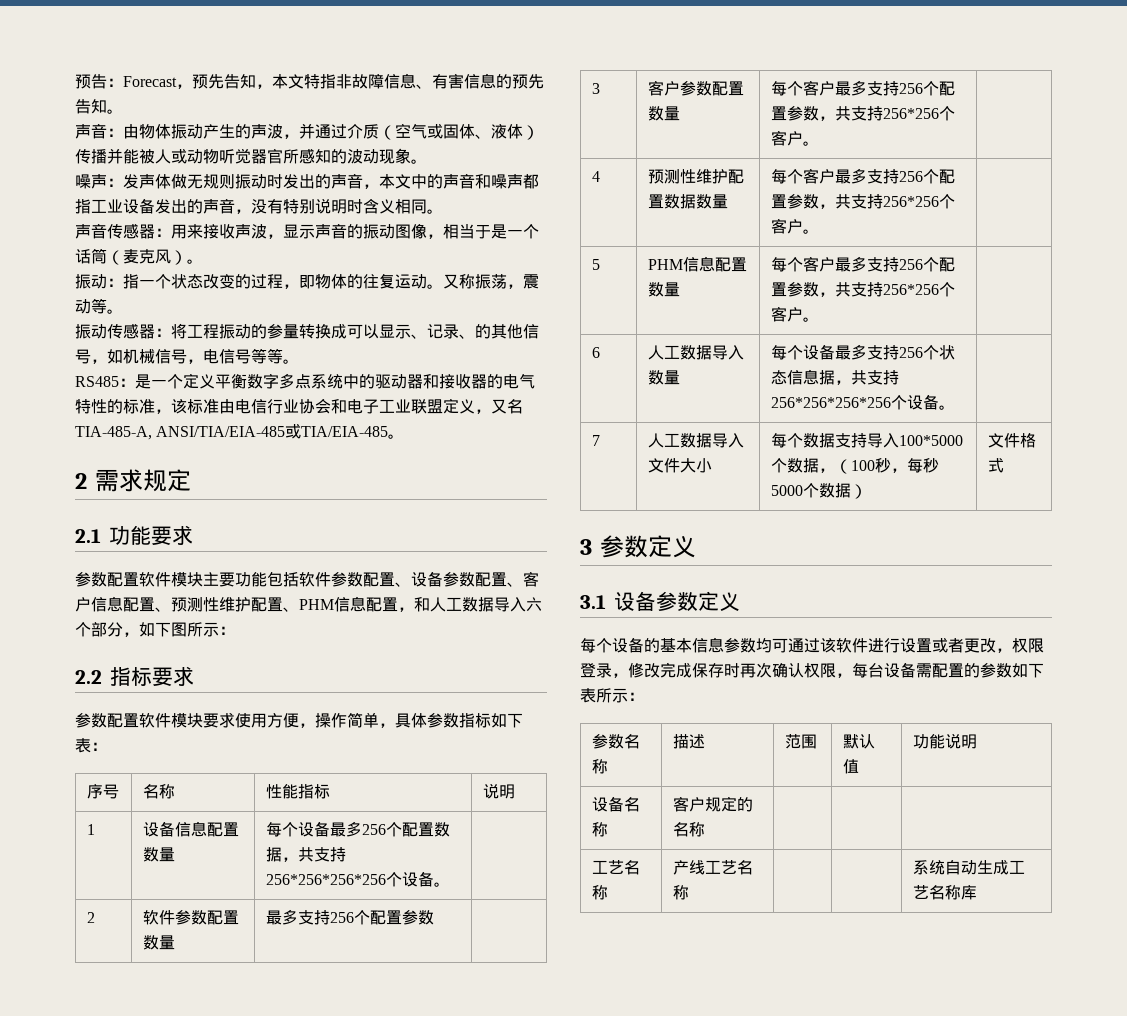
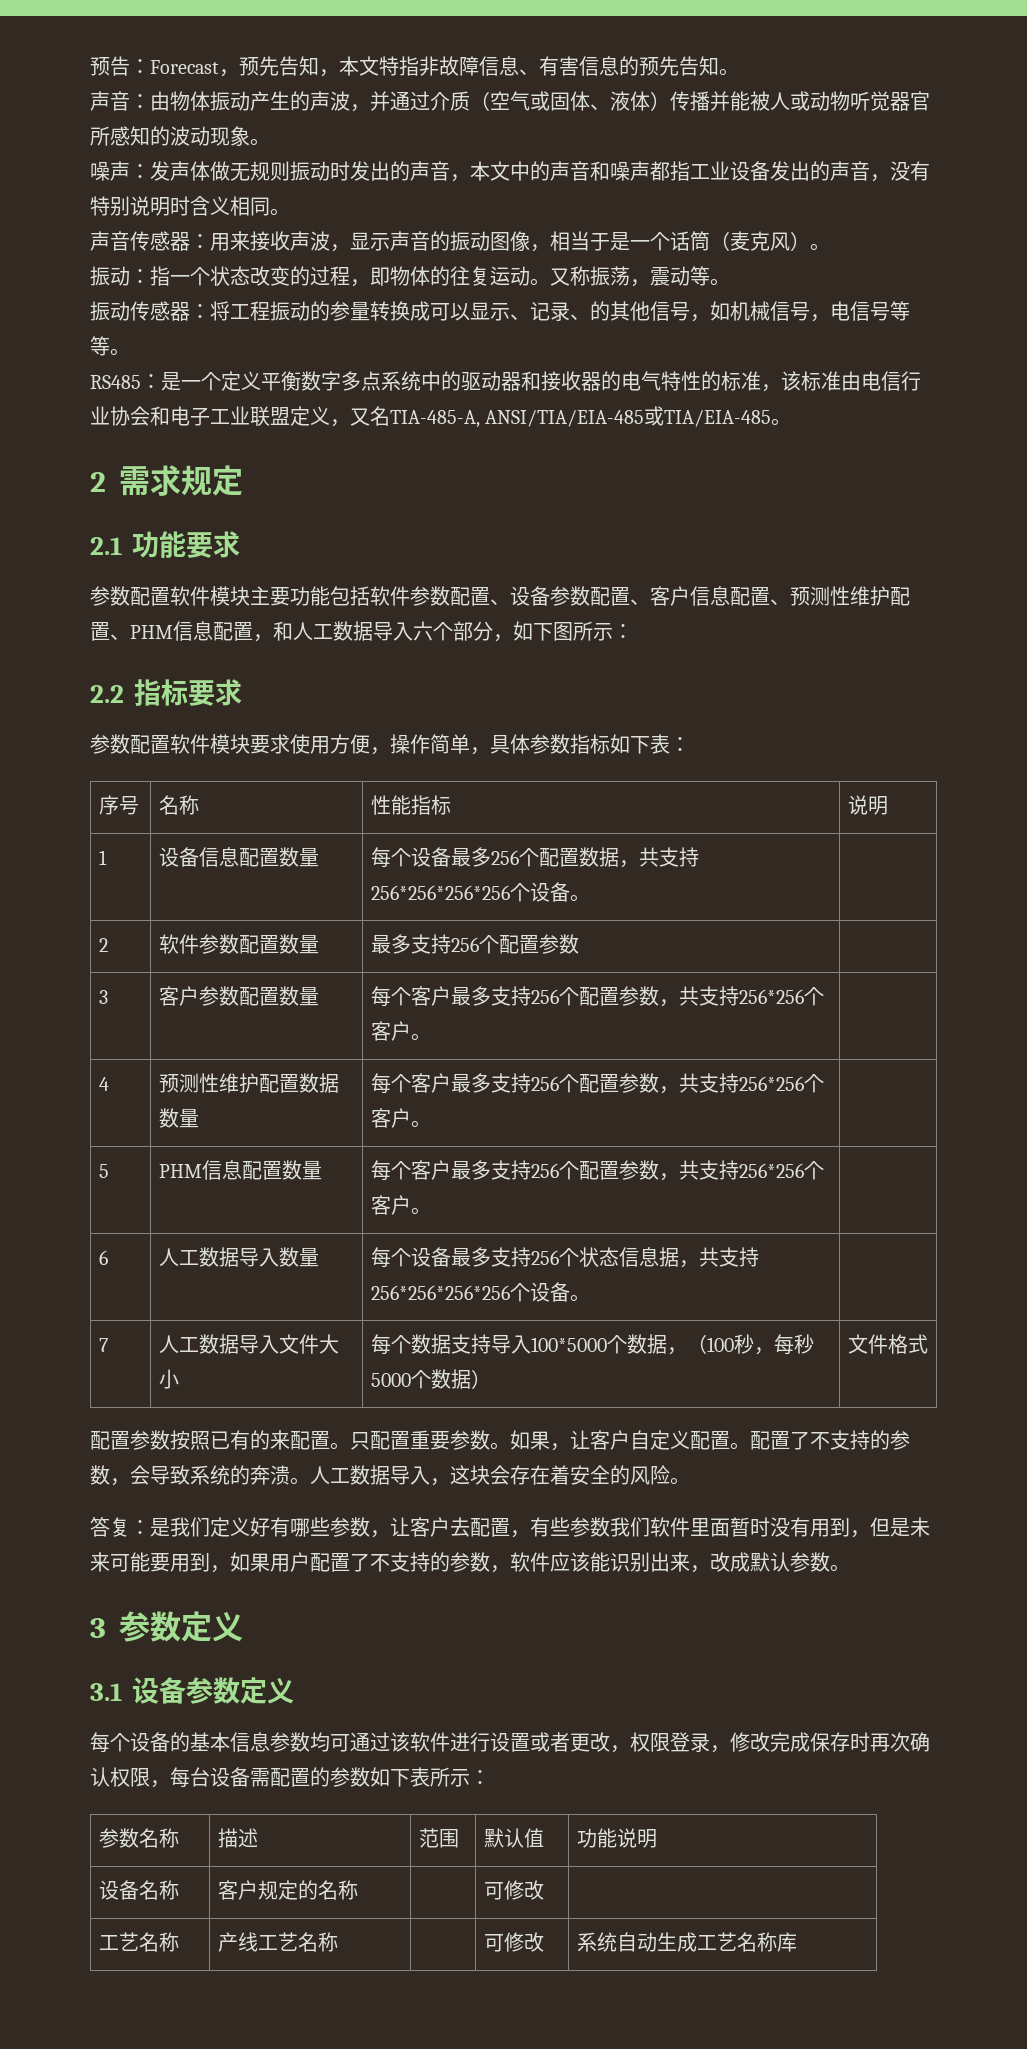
+ 配置参数按照已有的来配置。只配置重要参数。如果，让客户自定义配置。配置了不支持的参数，会导致系统的奔溃。人工数据导入，这块会存在着安全的风险。
+ 答复：是我们定义好有哪些参数，让客户去配置，有些参数我们软件里面暂时没有用到，但是未来可能要用到，如果用户配置了不支持的参数，软件应该能识别出来，改成默认参数。
- 设备名称 | 客户规定的名称 | | |
+ 设备名称 | 客户规定的名称 | | 可修改 |
- 工艺名称 | 产线工艺名称 | | | 系统自动生成工艺名称库
+ 工艺名称 | 产线工艺名称 | | 可修改 | 系统自动生成工艺名称库

